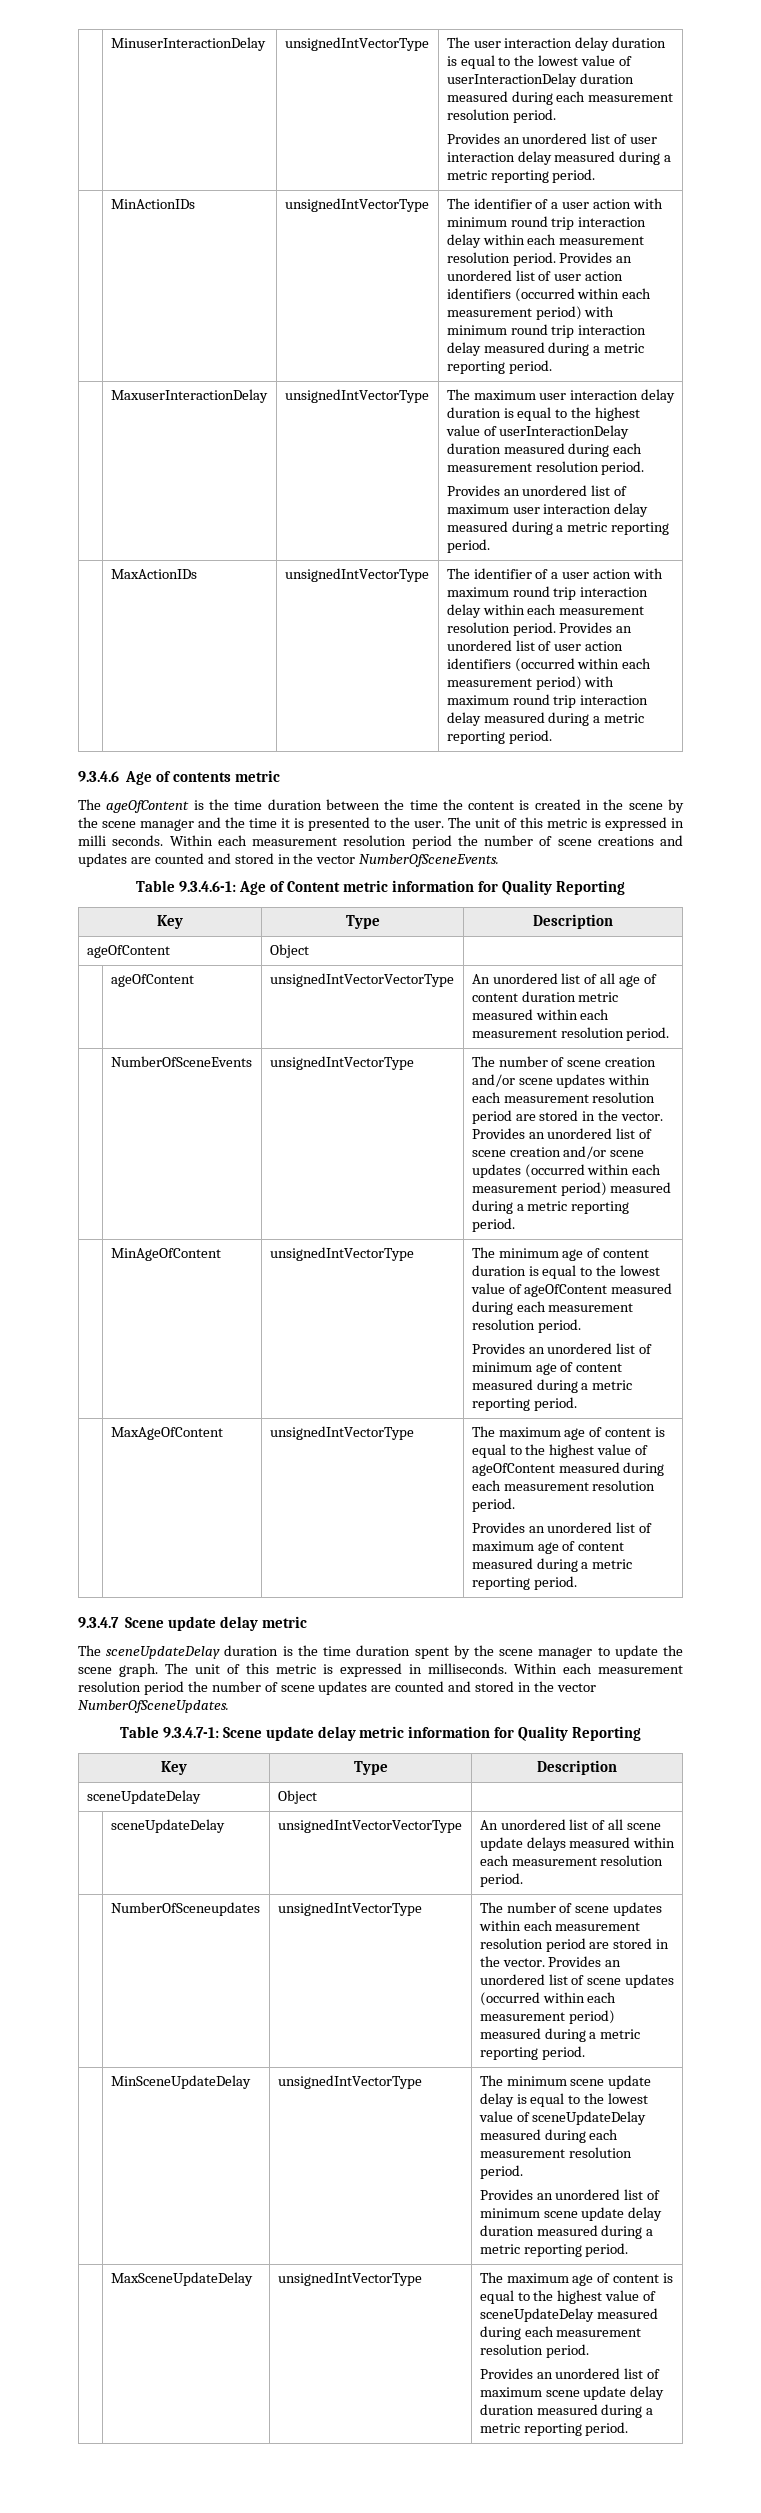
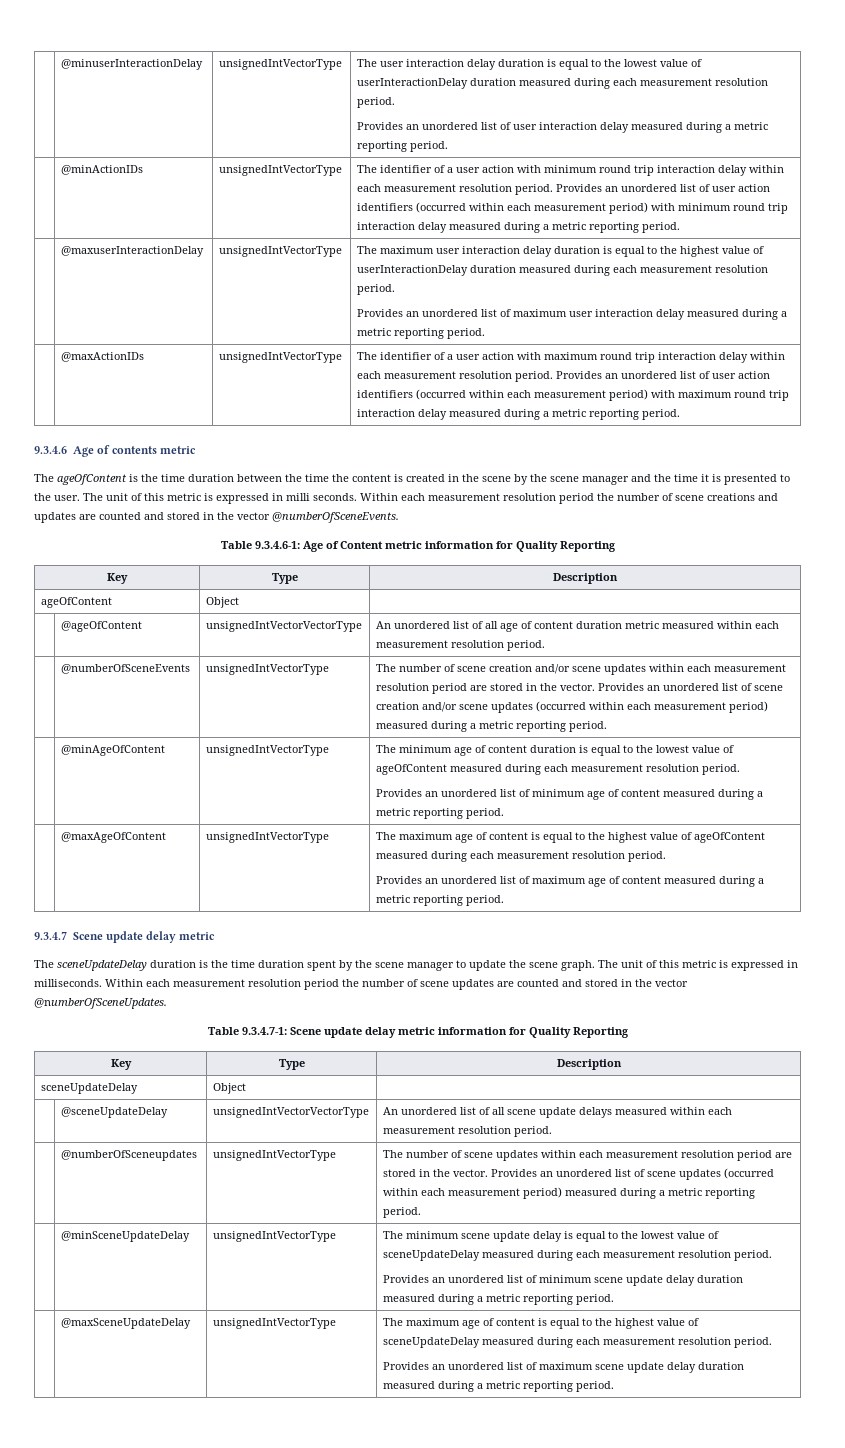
- | MinuserInteractionDelay | unsignedIntVectorType | The user interaction delay duration is equal to the lowest value of userInteractionDelay duration measured during each measurement resolution period.
+ | @minuserInteractionDelay | unsignedIntVectorType | The user interaction delay duration is equal to the lowest value of userInteractionDelay duration measured during each measurement resolution period.
- MinActionIDs
+ @minActionIDs
- | MaxuserInteractionDelay | unsignedIntVectorType | The maximum user interaction delay duration is equal to the highest value of userInteractionDelay duration measured during each measurement resolution period.
+ | @maxuserInteractionDelay | unsignedIntVectorType | The maximum user interaction delay duration is equal to the highest value of userInteractionDelay duration measured during each measurement resolution period.
- MaxActionIDs
+ @maxActionIDs
- Within each measurement resolution period the number of scene creations and updates are counted and stored in the vector NumberOfSceneEvents.
+ Within each measurement resolution period the number of scene creations and updates are counted and stored in the vector @numberOfSceneEvents.
- | ageOfContent | unsignedIntVectorVectorType | An unordered list of all age of content duration metric measured within each measurement resolution period.
+ | @ageOfContent | unsignedIntVectorVectorType | An unordered list of all age of content duration metric measured within each measurement resolution period.
- NumberOfSceneEvents
+ @numberOfSceneEvents
- | MinAgeOfContent | unsignedIntVectorType | The minimum age of content duration is equal to the lowest value of ageOfContent measured during each measurement resolution period.
+ | @minAgeOfContent | unsignedIntVectorType | The minimum age of content duration is equal to the lowest value of ageOfContent measured during each measurement resolution period.
- | MaxAgeOfContent | unsignedIntVectorType | The maximum age of content is equal to the highest value of ageOfContent measured during each measurement resolution period.
+ | @maxAgeOfContent | unsignedIntVectorType | The maximum age of content is equal to the highest value of ageOfContent measured during each measurement resolution period.
- Within each measurement resolution period the number of scene updates are counted and stored in the vector NumberOfSceneUpdates.
+ Within each measurement resolution period the number of scene updates are counted and stored in the vector @numberOfSceneUpdates.
- | sceneUpdateDelay | unsignedIntVectorVectorType | An unordered list of all scene update delays measured within each measurement resolution period.
+ | @sceneUpdateDelay | unsignedIntVectorVectorType | An unordered list of all scene update delays measured within each measurement resolution period.
- | NumberOfSceneupdates | unsignedIntVectorType | The number of scene updates within each measurement resolution period are stored in the vector. Provides an unordered list of scene updates (occurred within each measurement period) measured during a metric reporting period.
+ | @numberOfSceneupdates | unsignedIntVectorType | The number of scene updates within each measurement resolution period are stored in the vector. Provides an unordered list of scene updates (occurred within each measurement period) measured during a metric reporting period.
- | MinSceneUpdateDelay | unsignedIntVectorType | The minimum scene update delay is equal to the lowest value of sceneUpdateDelay measured during each measurement resolution period.
+ | @minSceneUpdateDelay | unsignedIntVectorType | The minimum scene update delay is equal to the lowest value of sceneUpdateDelay measured during each measurement resolution period.
- | MaxSceneUpdateDelay | unsignedIntVectorType | The maximum age of content is equal to the highest value of sceneUpdateDelay measured during each measurement resolution period.
+ | @maxSceneUpdateDelay | unsignedIntVectorType | The maximum age of content is equal to the highest value of sceneUpdateDelay measured during each measurement resolution period.

